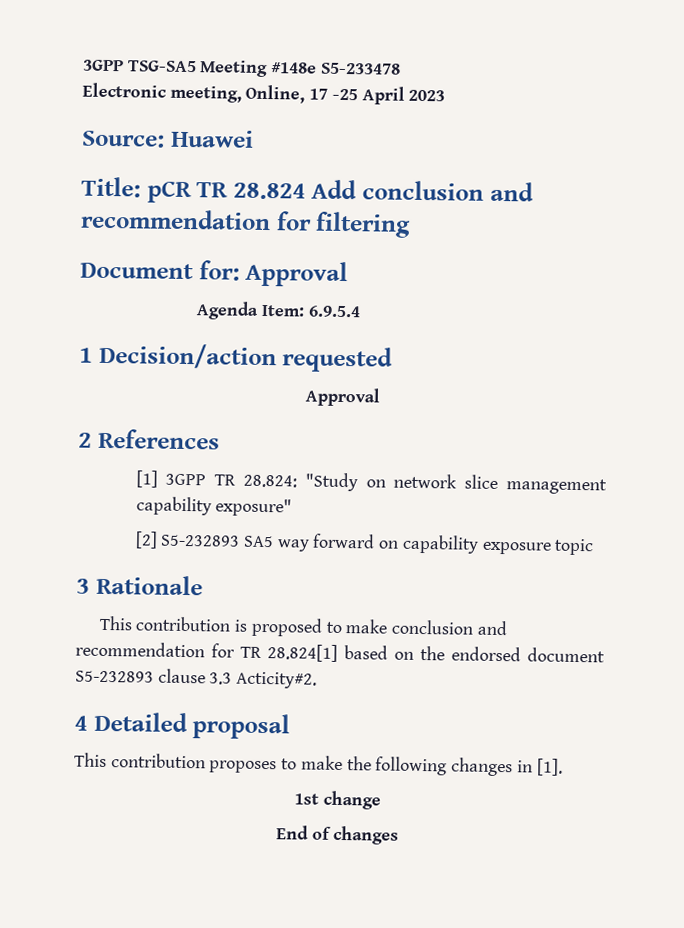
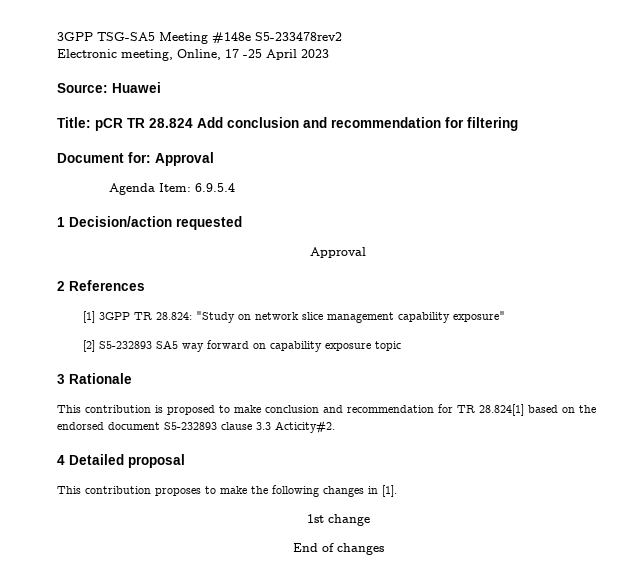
- 3GPP TSG-SA5 Meeting #148e S5-233478
+ 3GPP TSG-SA5 Meeting #148e S5-233478rev2

